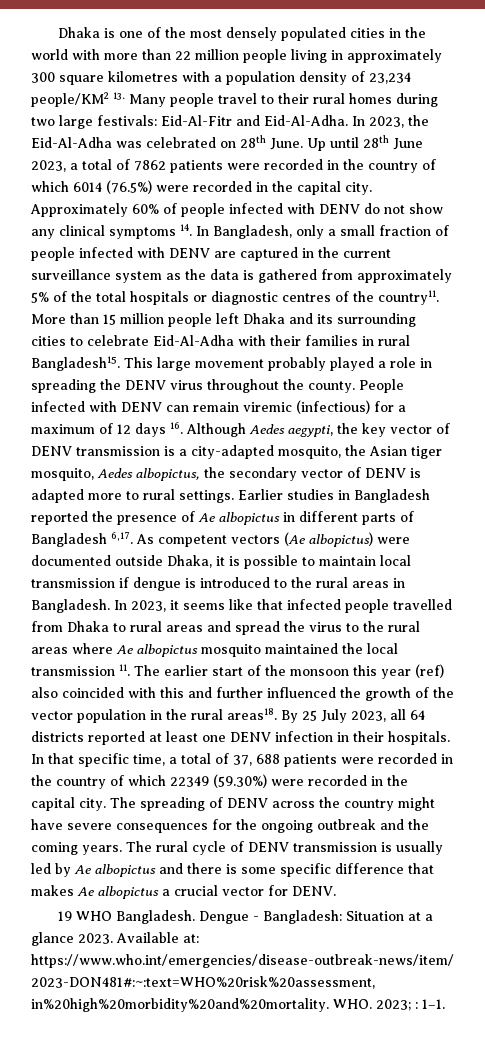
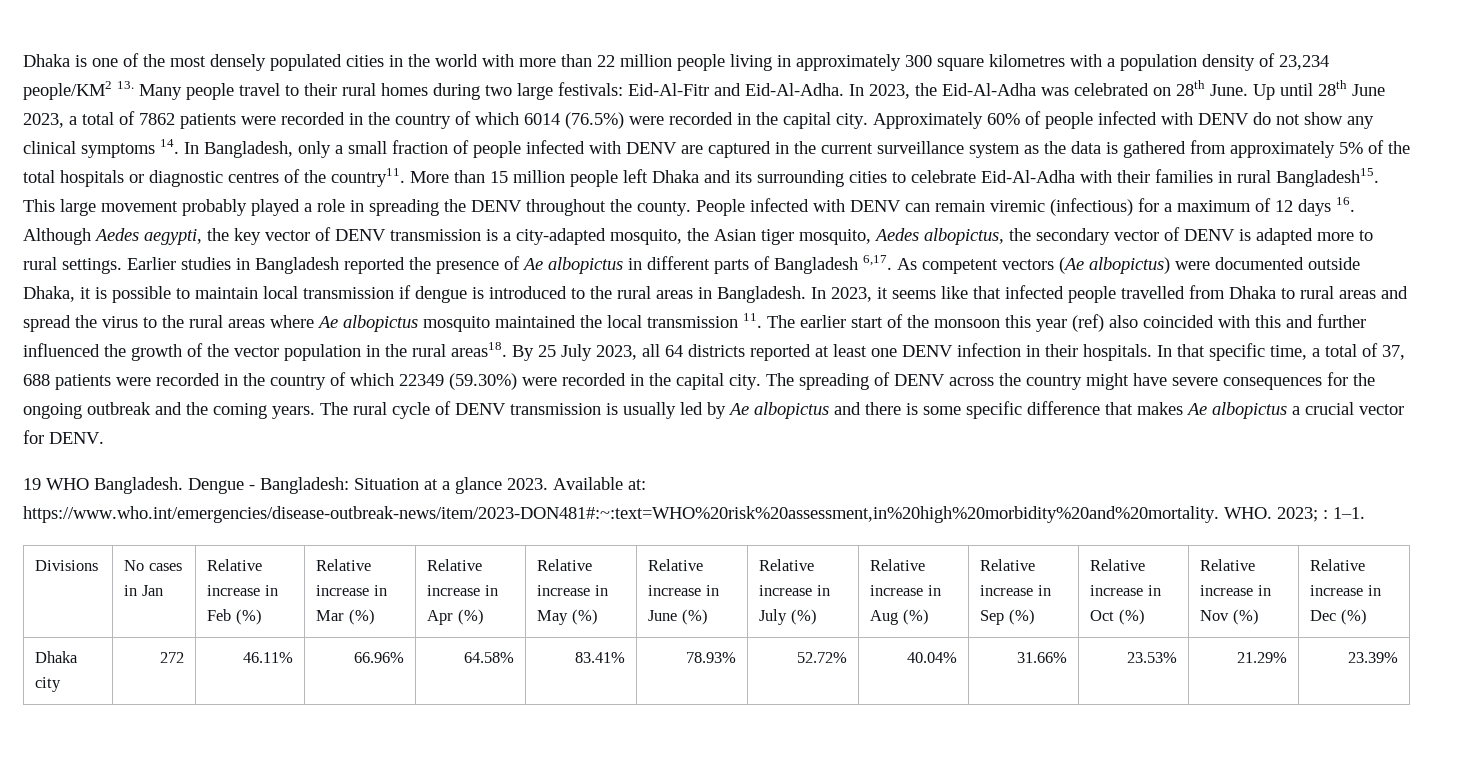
- This large movement probably played a role in spreading the DENV virus throughout the county.
+ This large movement probably played a role in spreading the DENV throughout the county.
+ Divisions | No cases in Jan | Relative increase in Feb (%) | Relative increase in Mar (%) | Relative increase in Apr (%) | Relative increase in May (%) | Relative increase in June (%) | Relative increase in July (%) | Relative increase in Aug (%) | Relative increase in Sep (%) | Relative increase in Oct (%) | Relative increase in Nov (%) | Relative increase in Dec (%)
+ Dhaka city | 272 | 46.11% | 66.96% | 64.58% | 83.41% | 78.93% | 52.72% | 40.04% | 31.66% | 23.53% | 21.29% | 23.39%

